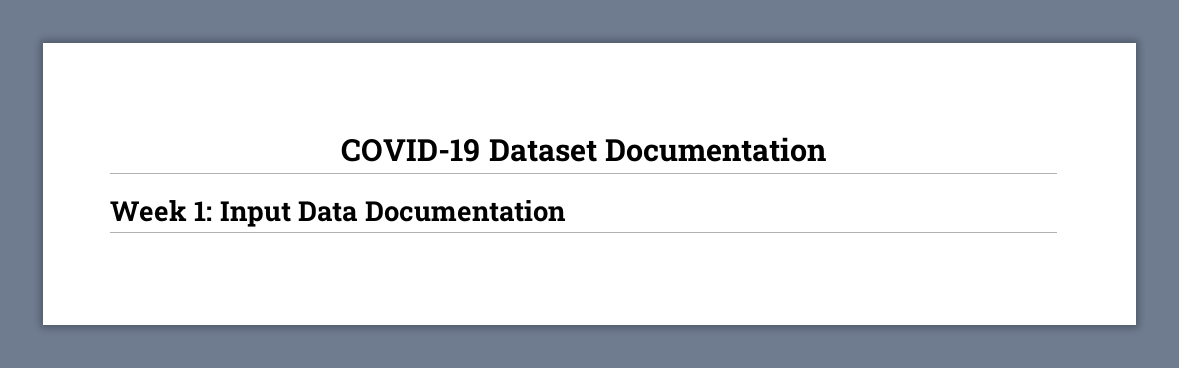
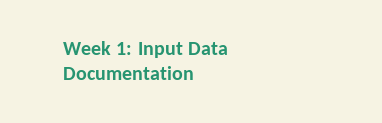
- COVID-19 Dataset Documentation

